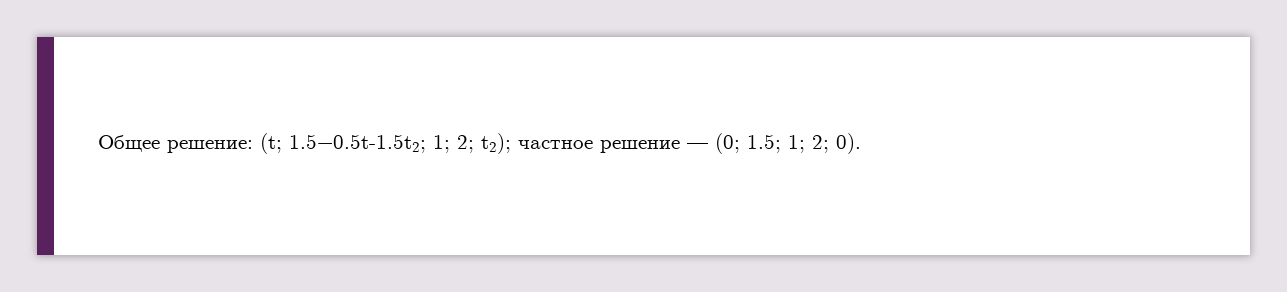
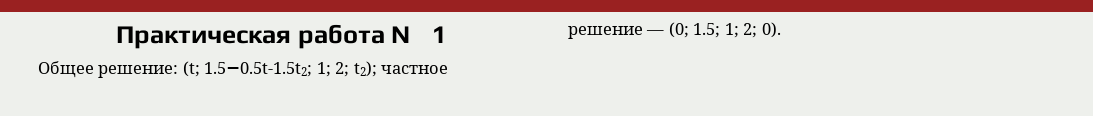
+ Практическая работа № 1

